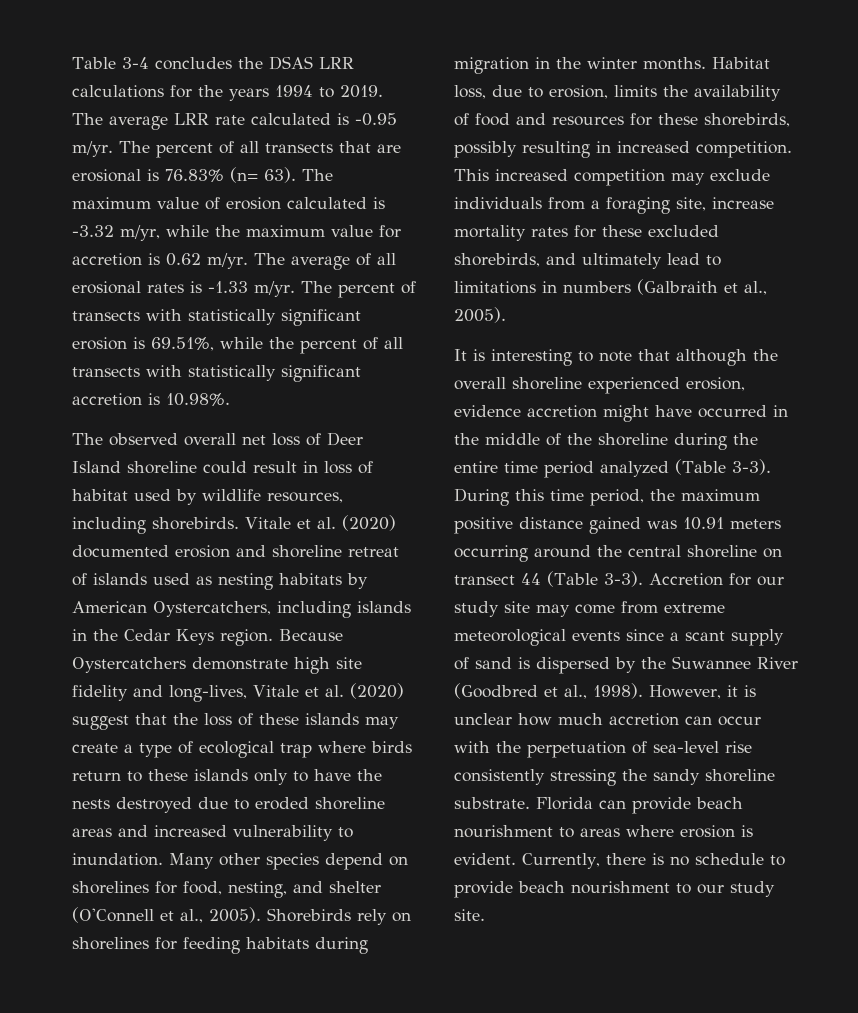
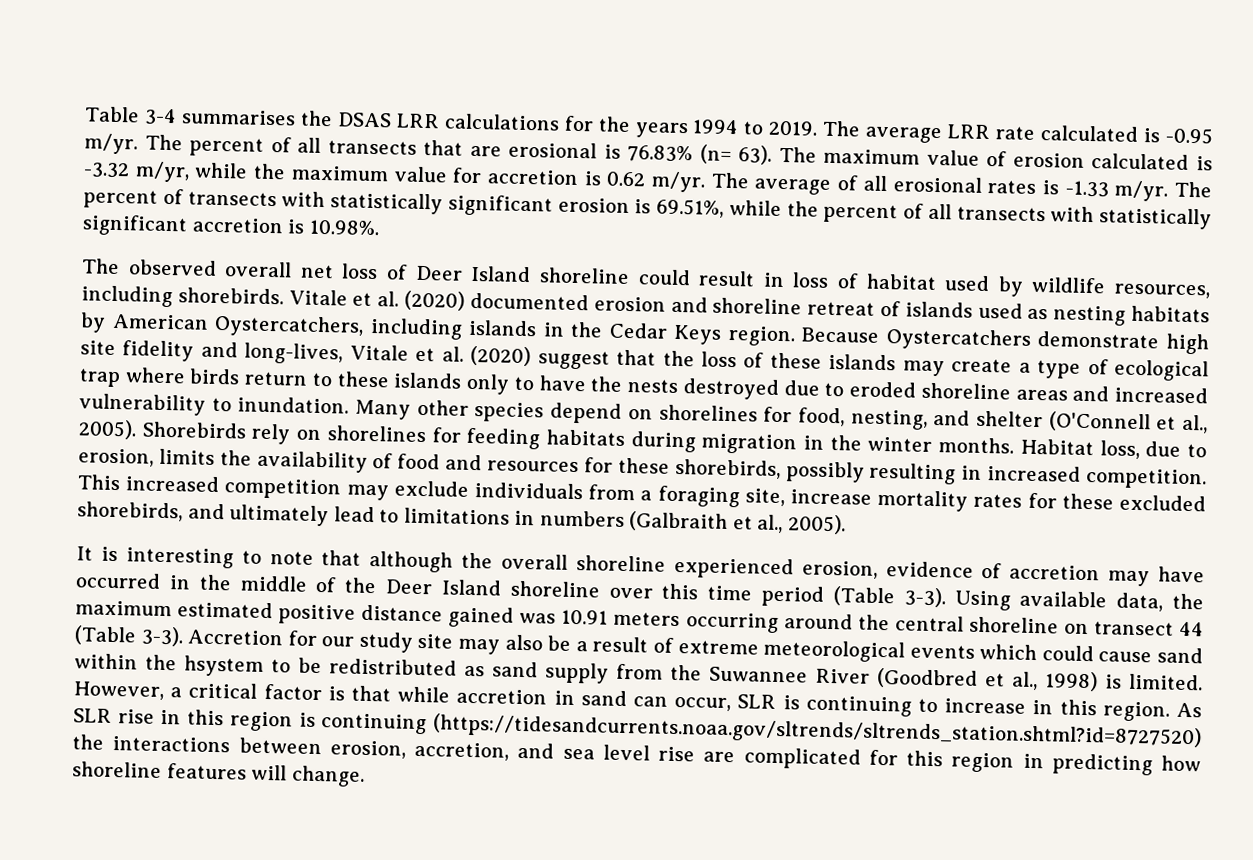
- Table 3-4 concludes the DSAS LRR calculations for the years 1994 to 2019.
+ Table 3-4 summarises the DSAS LRR calculations for the years 1994 to 2019.
- It is interesting to note that although the overall shoreline experienced erosion, evidence accretion might have occurred in the middle of the shoreline during the entire time period analyzed (Table 3-3). During this time period, the maximum positive distance gained was 10.91 meters occurring around the central shoreline on transect 44 (Table 3-3).
+ It is interesting to note that although the overall shoreline experienced erosion, evidence of accretion may have occurred in the middle of the Deer Island shoreline over this time period (Table 3-3). Using available data, the maximum estimated positive distance gained was 10.91 meters occurring around the central shoreline on transect 44 (Table 3-3).
- Accretion for our study site may come from extreme meteorological events since a scant supply of sand is dispersed by the Suwannee River (Goodbred et al., 1998). However, it is unclear how much accretion can occur with the perpetuation of sea-level rise consistently stressing the sandy shoreline substrate. Florida can provide beach nourishment to areas where erosion is evident. Currently, there is no schedule to provide beach nourishment to our study site.
+ Accretion for our study site may also be a result of extreme meteorological events which could cause sand within the hsystem to be redistributed as sand supply from the Suwannee River (Goodbred et al., 1998) is limited. However, a critical factor is that while accretion in sand can occur, SLR is continuing to increase in this region. As SLR rise in this region is continuing (https://tidesandcurrents.noaa.gov/sltrends/sltrends_station.shtml?id=8727520) the interactions between erosion, accretion, and sea level rise are complicated for this region in predicting how shoreline features will change.

